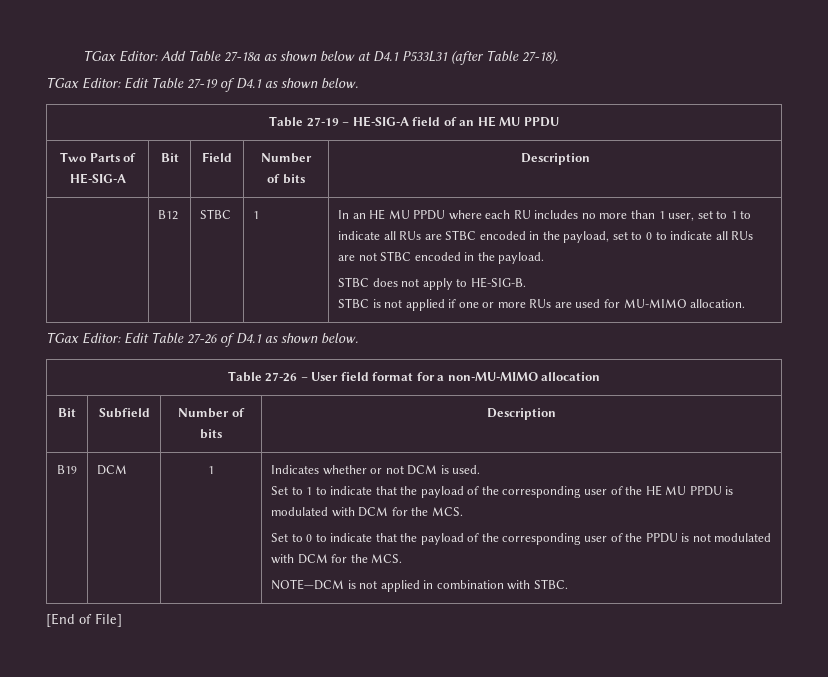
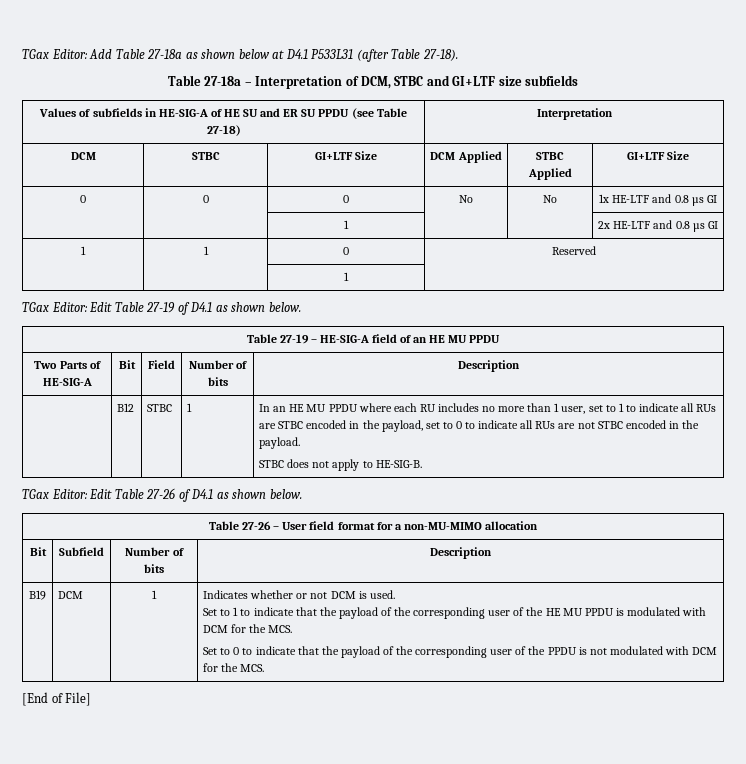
+ Table 27-18a – Interpretation of DCM, STBC and GI+LTF size subfields
+ Values of subfields in HE-SIG-A of HE SU and ER SU PPDU (see Table 27-18) | Interpretation
+ DCM | STBC | GI+LTF Size | DCM Applied | STBC Applied | GI+LTF Size
+ 0 | 0 | 0 | No | No | 1x HE-LTF and 0.8 µs GI
+ | | 1 | | | 2x HE-LTF and 0.8 µs GI
+ 1 | 1 | 0 | Reserved
+ | | 1 |
- STBC is not applied if one or more RUs are used for MU-MIMO allocation.
- NOTE—DCM is not applied in combination with STBC.

